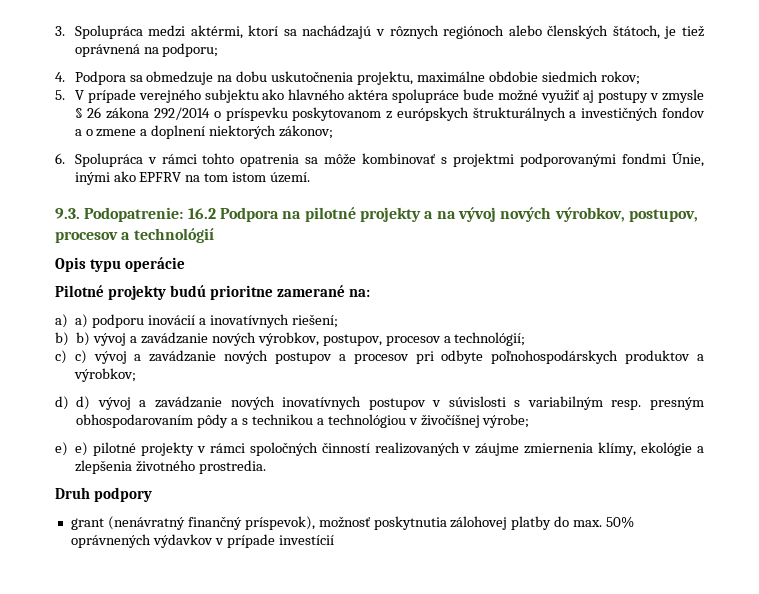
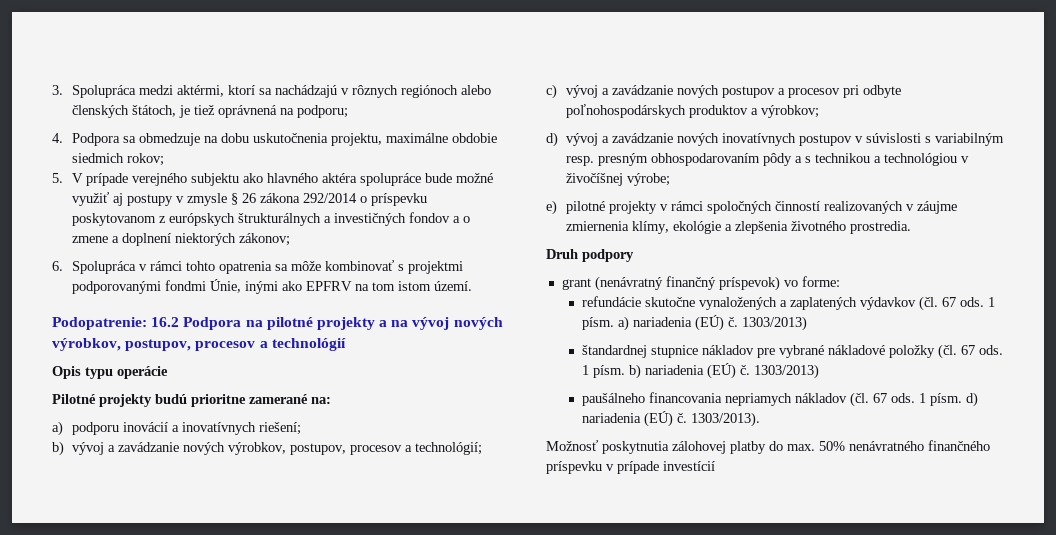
- 9.3. Podopatrenie: 16.2 Podpora na pilotné projekty a na vývoj nových výrobkov, postupov, procesov a technológií
+ Podopatrenie: 16.2 Podpora na pilotné projekty a na vývoj nových výrobkov, postupov, procesov a technológií
- a) a) podporu inovácií a inovatívnych riešení;
+ a) podporu inovácií a inovatívnych riešení;
- b) b) vývoj a zavádzanie nových výrobkov, postupov, procesov a technológií;
+ b) vývoj a zavádzanie nových výrobkov, postupov, procesov a technológií;
- c) c) vývoj a zavádzanie nových postupov a procesov pri odbyte poľnohospodárskych produktov a výrobkov;
+ c) vývoj a zavádzanie nových postupov a procesov pri odbyte poľnohospodárskych produktov a výrobkov;
- d) d) vývoj a zavádzanie nových inovatívnych postupov v súvislosti s variabilným resp. presným obhospodarovaním pôdy a s technikou a technológiou v živočíšnej výrobe;
+ d) vývoj a zavádzanie nových inovatívnych postupov v súvislosti s variabilným resp. presným obhospodarovaním pôdy a s technikou a technológiou v živočíšnej výrobe;
- e) e) pilotné projekty v rámci spoločných činností realizovaných v záujme zmiernenia klímy, ekológie a zlepšenia životného prostredia.
+ e) pilotné projekty v rámci spoločných činností realizovaných v záujme zmiernenia klímy, ekológie a zlepšenia životného prostredia.
- grant (nenávratný finančný príspevok), možnosť poskytnutia zálohovej platby do max. 50% oprávnených výdavkov v prípade investícií
+ grant (nenávratný finančný príspevok) vo forme:
+ refundácie skutočne vynaložených a zaplatených výdavkov (čl. 67 ods. 1 písm. a) nariadenia (EÚ) č. 1303/2013)
+ štandardnej stupnice nákladov pre vybrané nákladové položky (čl. 67 ods. 1 písm. b) nariadenia (EÚ) č. 1303/2013)
+ paušálneho financovania nepriamych nákladov (čl. 67 ods. 1 písm. d) nariadenia (EÚ) č. 1303/2013).
+ Možnosť poskytnutia zálohovej platby do max. 50% nenávratného finančného príspevku v prípade investícií

